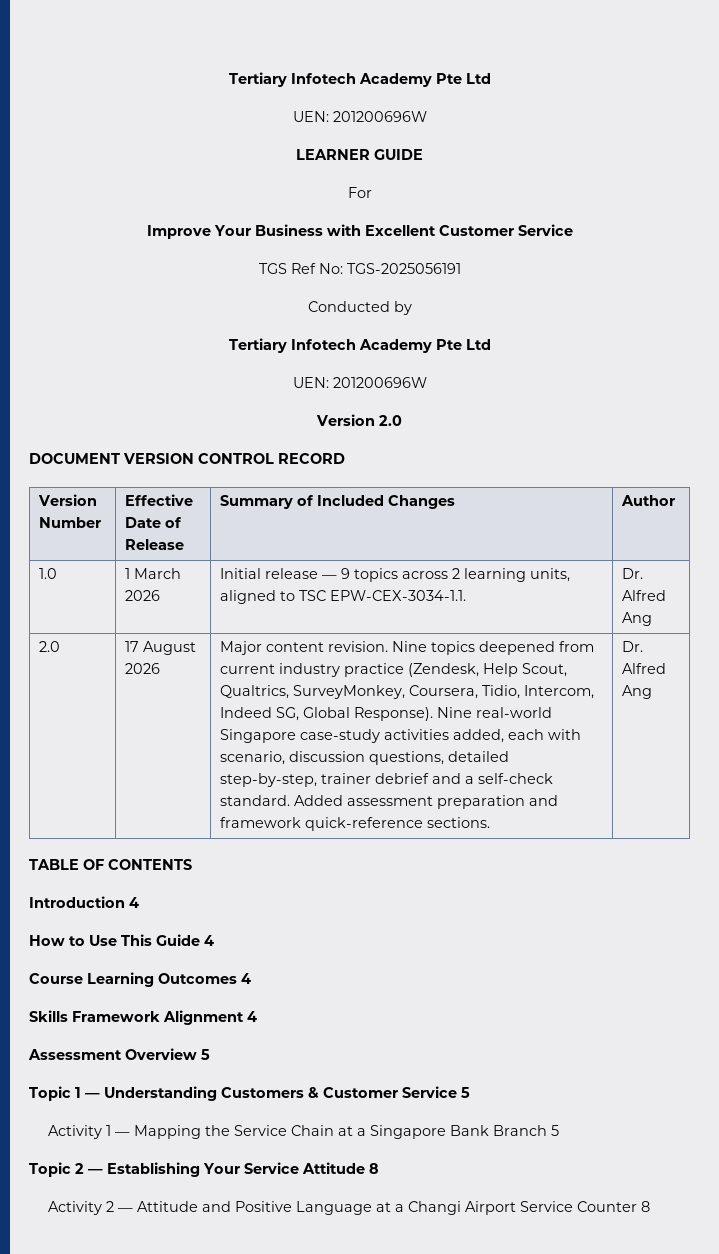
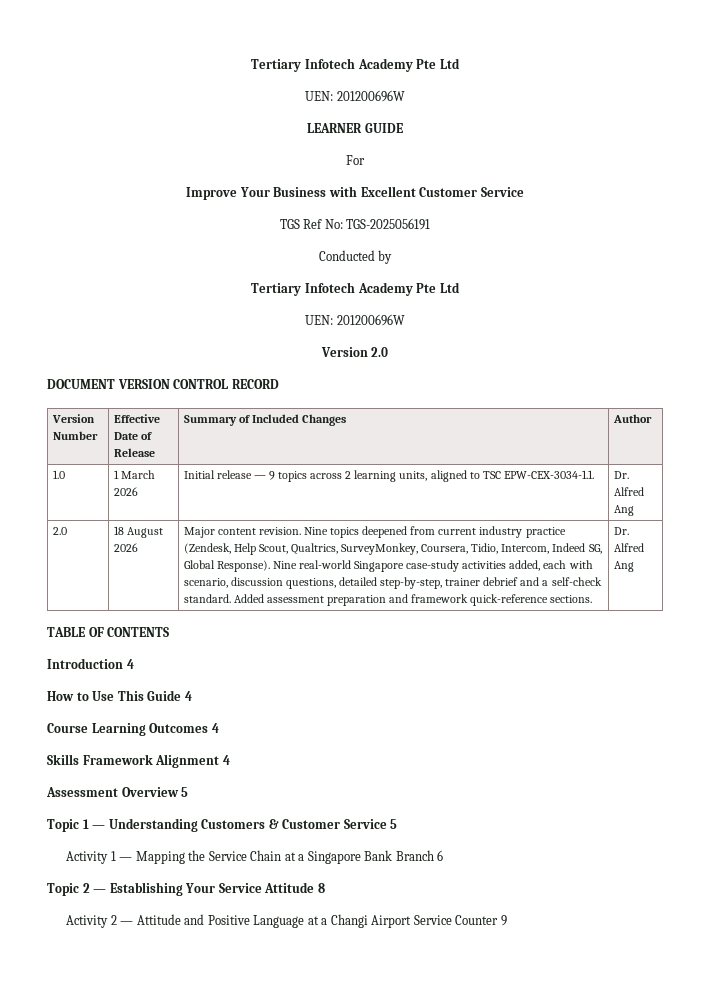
- 17 August 2026
+ 18 August 2026
- Activity 1 — Mapping the Service Chain at a Singapore Bank Branch 5
+ Activity 1 — Mapping the Service Chain at a Singapore Bank Branch 6
- Activity 2 — Attitude and Positive Language at a Changi Airport Service Counter 8
+ Activity 2 — Attitude and Positive Language at a Changi Airport Service Counter 9

